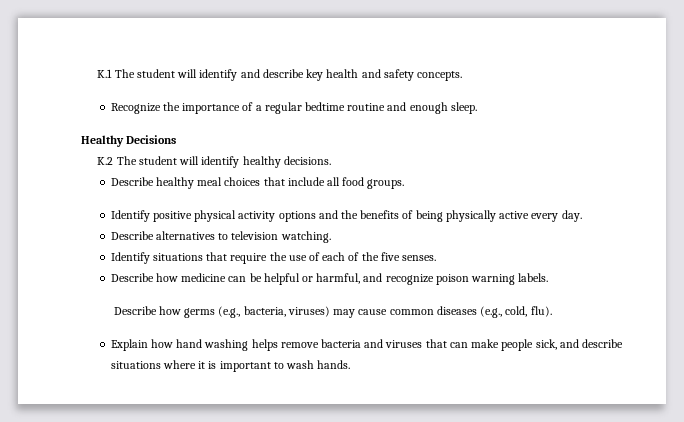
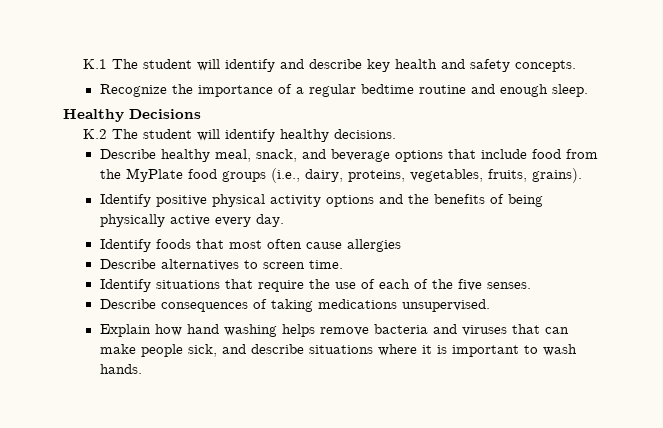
- Describe healthy meal choices that include all food groups.
+ Describe healthy meal, snack, and beverage options that include food from the MyPlate food groups (i.e., dairy, proteins, vegetables, fruits, grains).
+ Identify foods that most often cause allergies
- Describe alternatives to television watching.
+ Describe alternatives to screen time.
- Describe how medicine can be helpful or harmful, and recognize poison warning labels.
- Describe how germs (e.g., bacteria, viruses) may cause common diseases (e.g., cold, flu).
+ Describe consequences of taking medications unsupervised.

